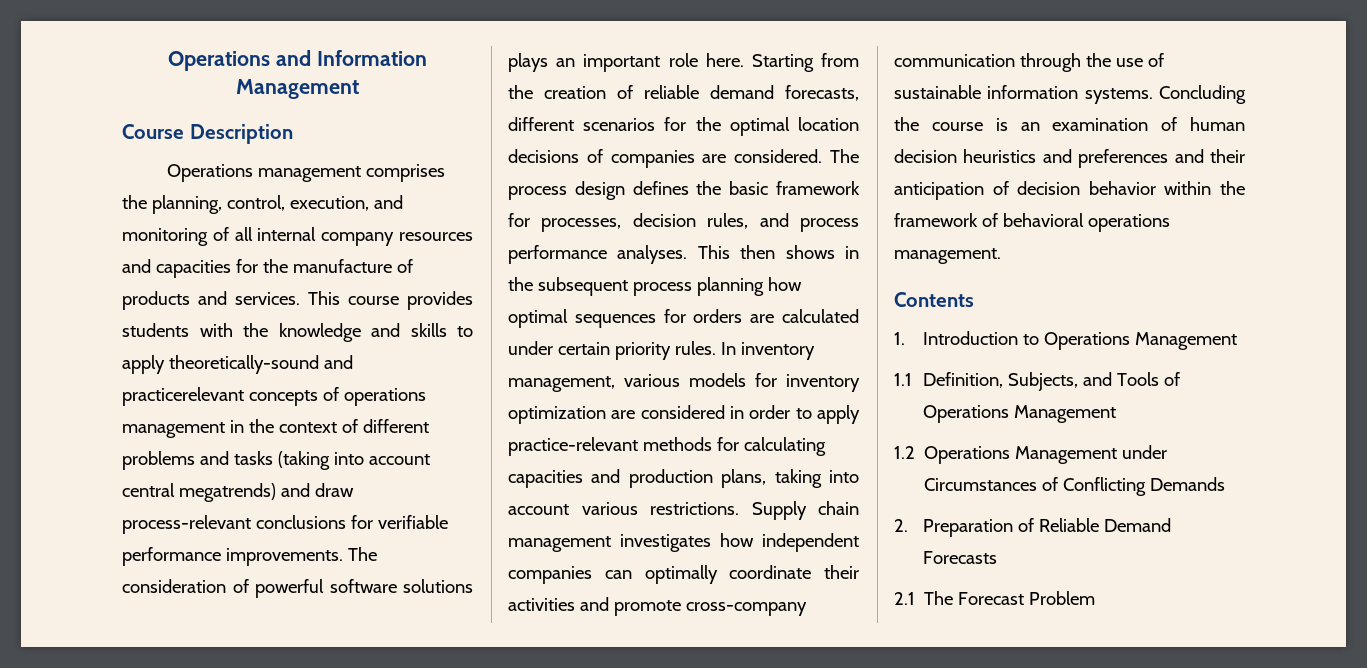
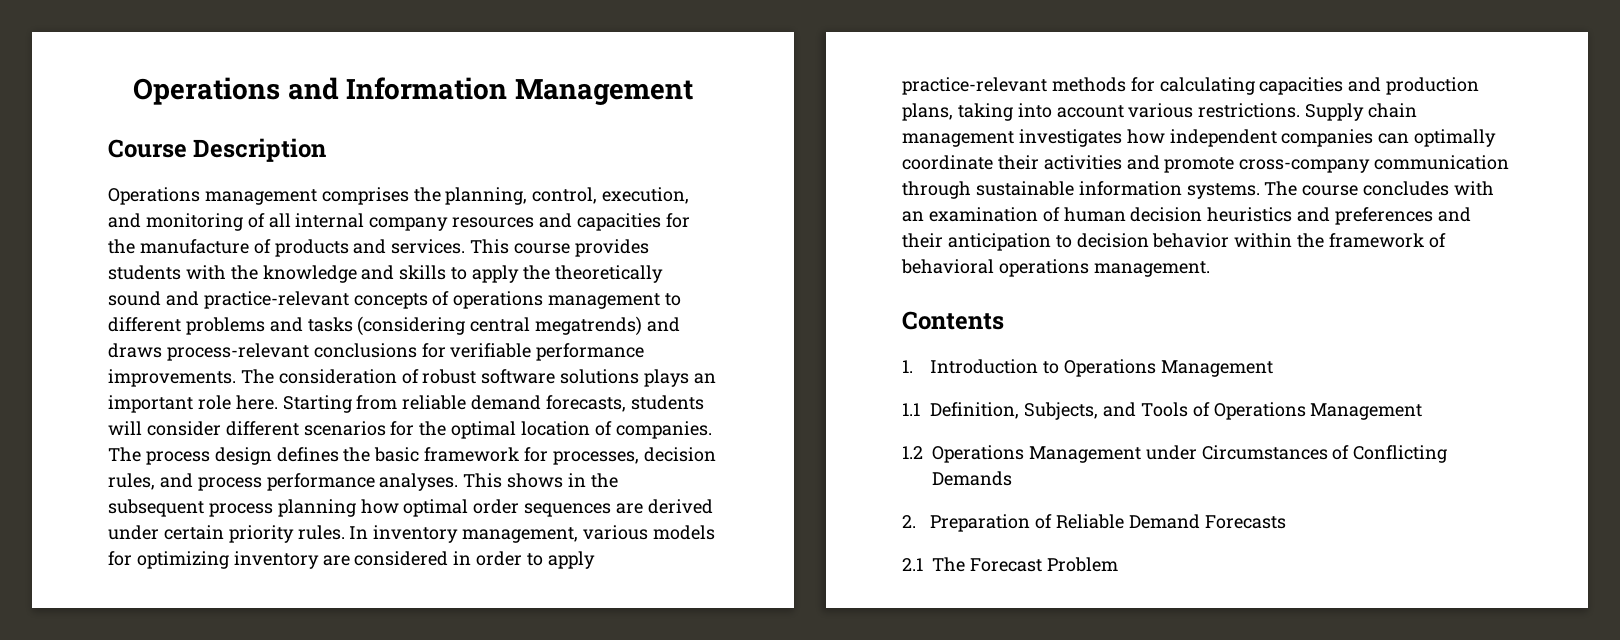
- This course provides students with the knowledge and skills to apply theoretically-sound and practicerelevant concepts of operations management in the context of different problems and tasks (taking into account central megatrends) and draw process-relevant conclusions for verifiable performance improvements.
+ This course provides students with the knowledge and skills to apply the theoretically sound and practice-relevant concepts of operations management to different problems and tasks (considering central megatrends) and draws process-relevant conclusions for verifiable performance improvements.
- The consideration of powerful software solutions plays an important role here.
+ The consideration of robust software solutions plays an important role here.
- Starting from the creation of reliable demand forecasts, different scenarios for the optimal location decisions of companies are considered.
+ Starting from reliable demand forecasts, students will consider different scenarios for the optimal location of companies.
- This then shows in the subsequent process planning how optimal sequences for orders are calculated under certain priority rules.
+ This shows in the subsequent process planning how optimal order sequences are derived under certain priority rules.
- In inventory management, various models for inventory optimization are considered in order to apply practice-relevant methods for calculating capacities and production plans, taking into account various restrictions.
+ In inventory management, various models for optimizing inventory are considered in order to apply practice-relevant methods for calculating capacities and production plans, taking into account various restrictions.
- Supply chain management investigates how independent companies can optimally coordinate their activities and promote cross-company communication through the use of sustainable information systems. Concluding the course is an examination of human decision heuristics and preferences and their anticipation of decision behavior within the framework of behavioral operations management.
+ Supply chain management investigates how independent companies can optimally coordinate their activities and promote cross-company communication through sustainable information systems. The course concludes with an examination of human decision heuristics and preferences and their anticipation to decision behavior within the framework of behavioral operations management.

